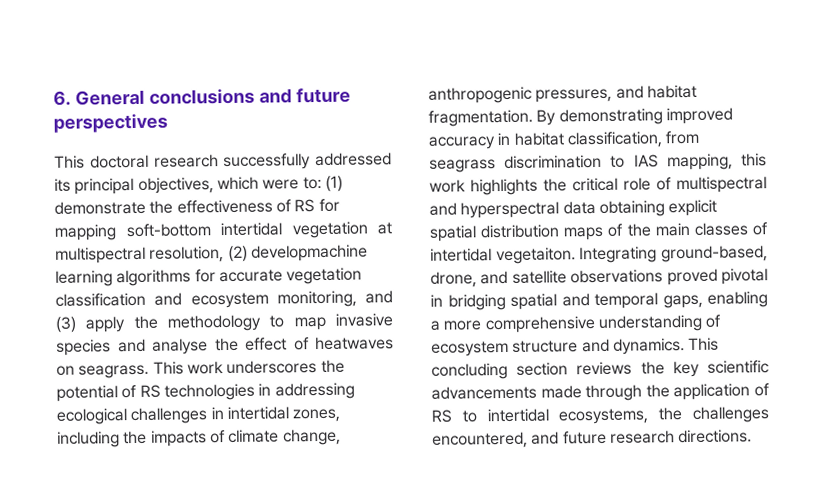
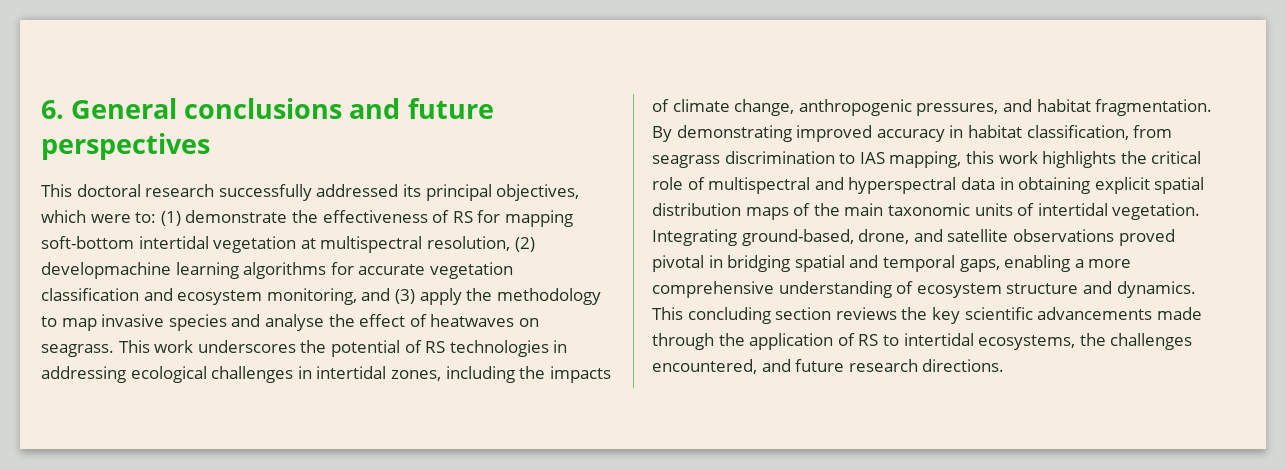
- By demonstrating improved accuracy in habitat classification, from seagrass discrimination to IAS mapping, this work highlights the critical role of multispectral and hyperspectral data obtaining explicit spatial distribution maps of the main classes of intertidal vegetaiton.
+ By demonstrating improved accuracy in habitat classification, from seagrass discrimination to IAS mapping, this work highlights the critical role of multispectral and hyperspectral data in obtaining explicit spatial distribution maps of the main taxonomic units of intertidal vegetation.

